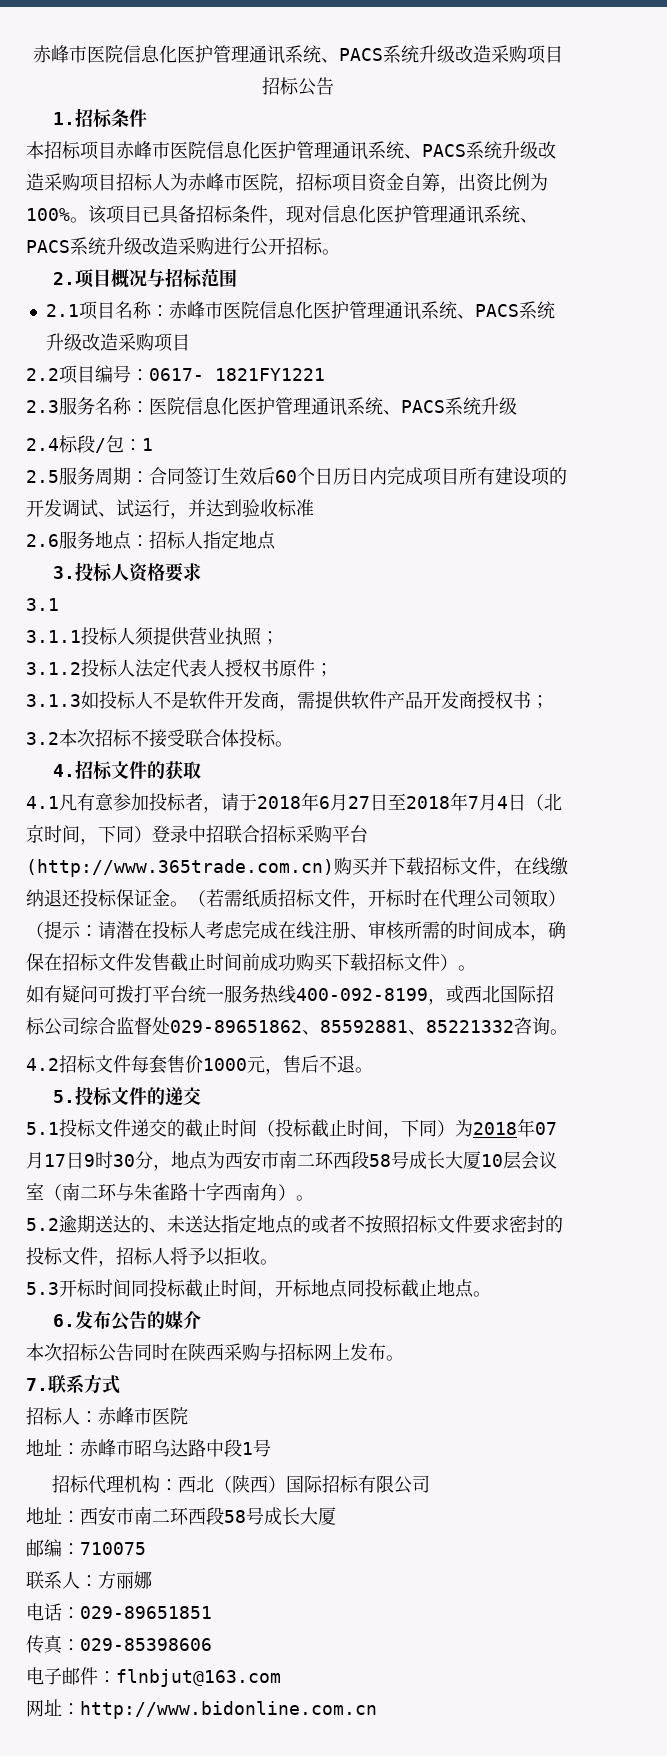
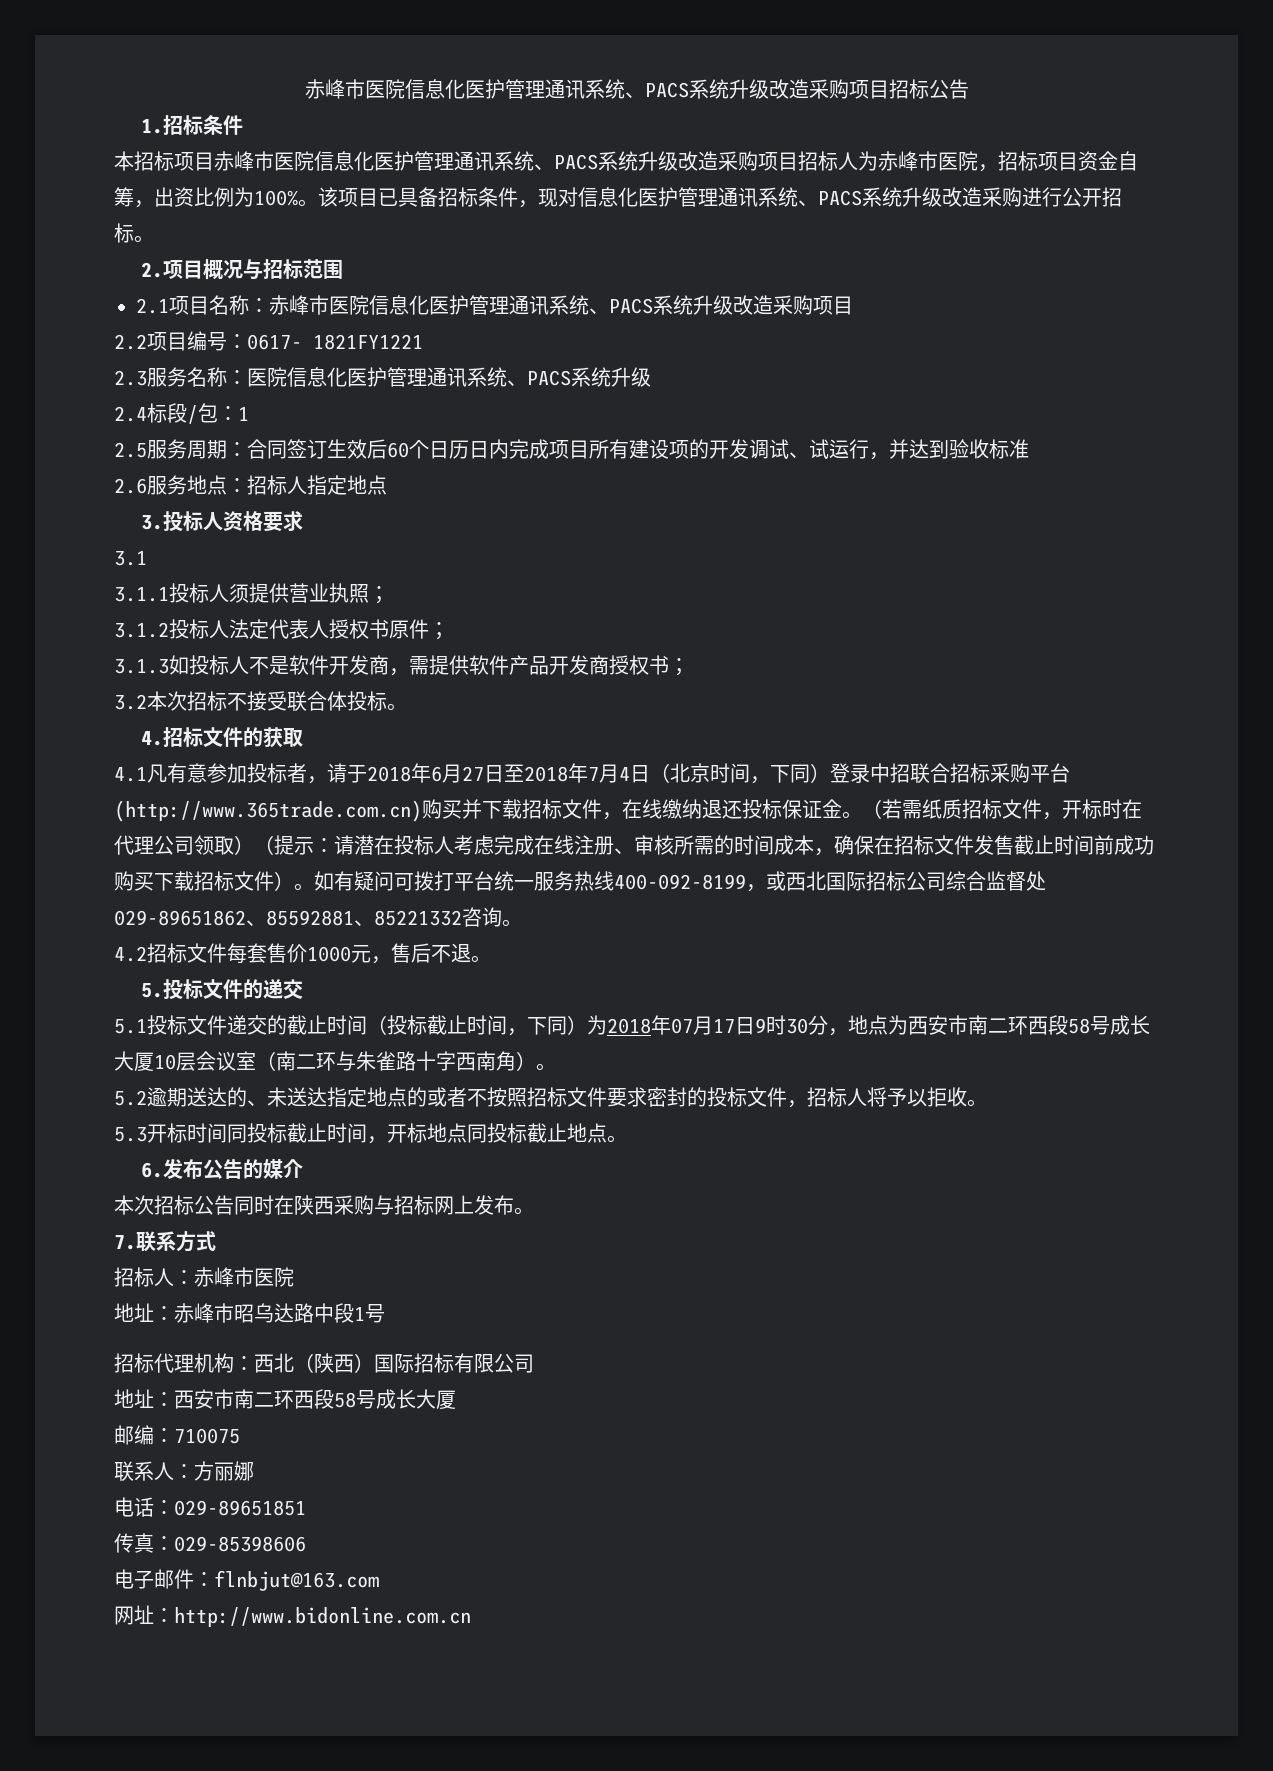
- （若需纸质招标文件，开标时在代理公司领取）（提示：请潜在投标人考虑完成在线注册、审核所需的时间成本，确保在招标文件发售截止时间前成功购买下载招标文件）。
- 如有疑问可拨打平台统一服务热线400-092-8199，或西北国际招标公司综合监督处029-89651862、85592881、85221332咨询。
+ （若需纸质招标文件，开标时在代理公司领取）（提示：请潜在投标人考虑完成在线注册、审核所需的时间成本，确保在招标文件发售截止时间前成功购买下载招标文件）。如有疑问可拨打平台统一服务热线400-092-8199，或西北国际招标公司综合监督处029-89651862、85592881、85221332咨询。

